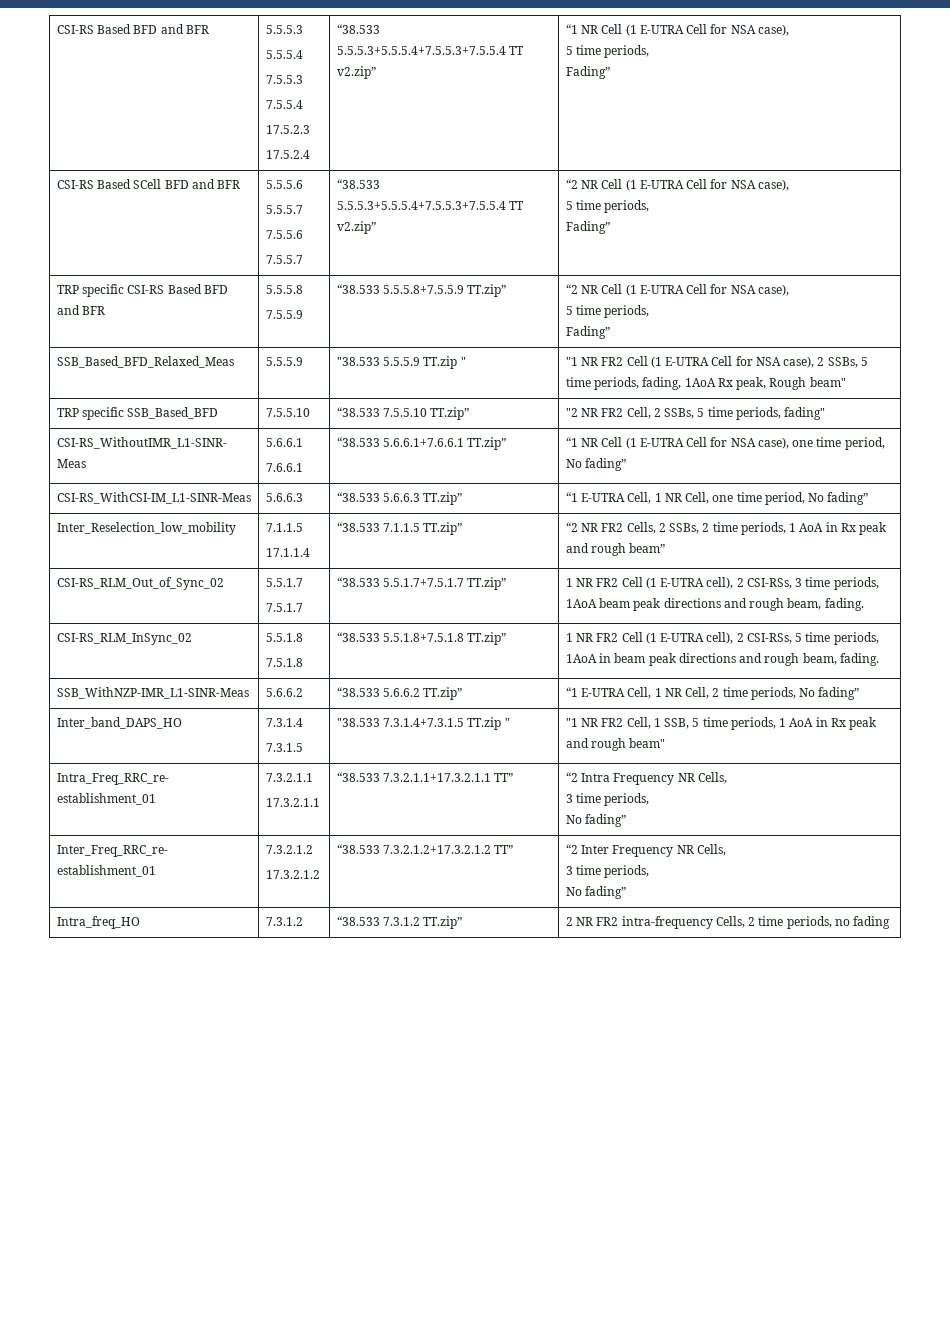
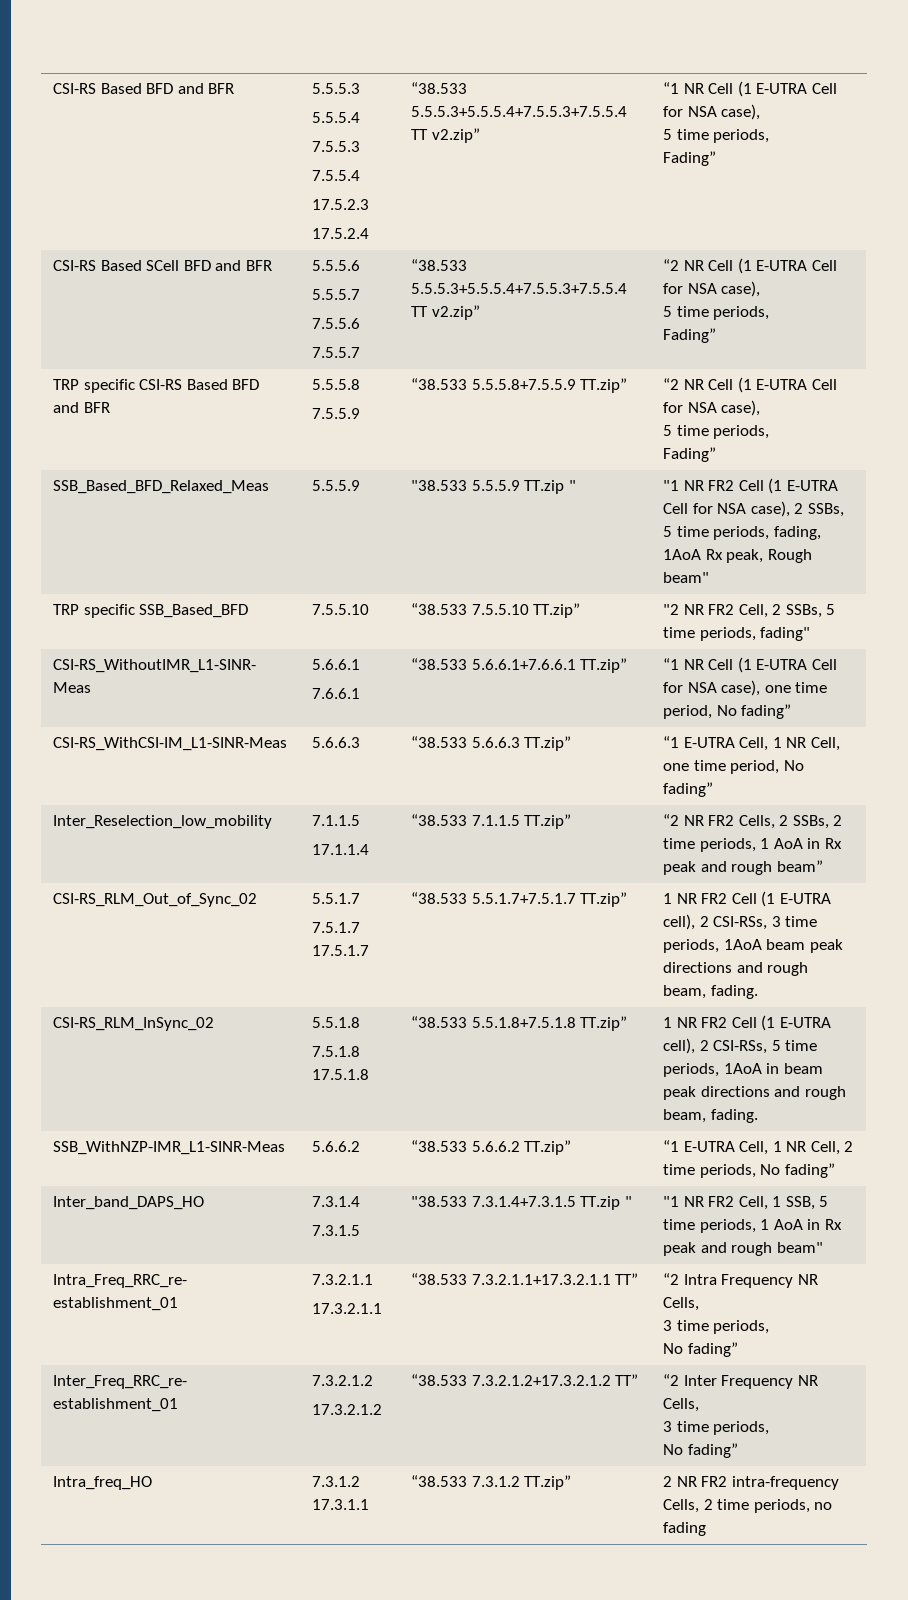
  CSI-RS_RLM_Out_of_Sync_02 | 5.5.1.7
- 7.5.1.7 | “38.533 5.5.1.7+7.5.1.7 TT.zip” | 1 NR FR2 Cell (1 E-UTRA cell), 2 CSI-RSs, 3 time periods, 1AoA beam peak directions and rough beam, fading.
+ 7.5.1.7 17.5.1.7 | “38.533 5.5.1.7+7.5.1.7 TT.zip” | 1 NR FR2 Cell (1 E-UTRA cell), 2 CSI-RSs, 3 time periods, 1AoA beam peak directions and rough beam, fading.
  CSI-RS_RLM_InSync_02 | 5.5.1.8
- 7.5.1.8 | “38.533 5.5.1.8+7.5.1.8 TT.zip” | 1 NR FR2 Cell (1 E-UTRA cell), 2 CSI-RSs, 5 time periods, 1AoA in beam peak directions and rough beam, fading.
+ 7.5.1.8 17.5.1.8 | “38.533 5.5.1.8+7.5.1.8 TT.zip” | 1 NR FR2 Cell (1 E-UTRA cell), 2 CSI-RSs, 5 time periods, 1AoA in beam peak directions and rough beam, fading.
- Intra_freq_HO | 7.3.1.2 | “38.533 7.3.1.2 TT.zip” | 2 NR FR2 intra-frequency Cells, 2 time periods, no fading
+ Intra_freq_HO | 7.3.1.2 17.3.1.1 | “38.533 7.3.1.2 TT.zip” | 2 NR FR2 intra-frequency Cells, 2 time periods, no fading

